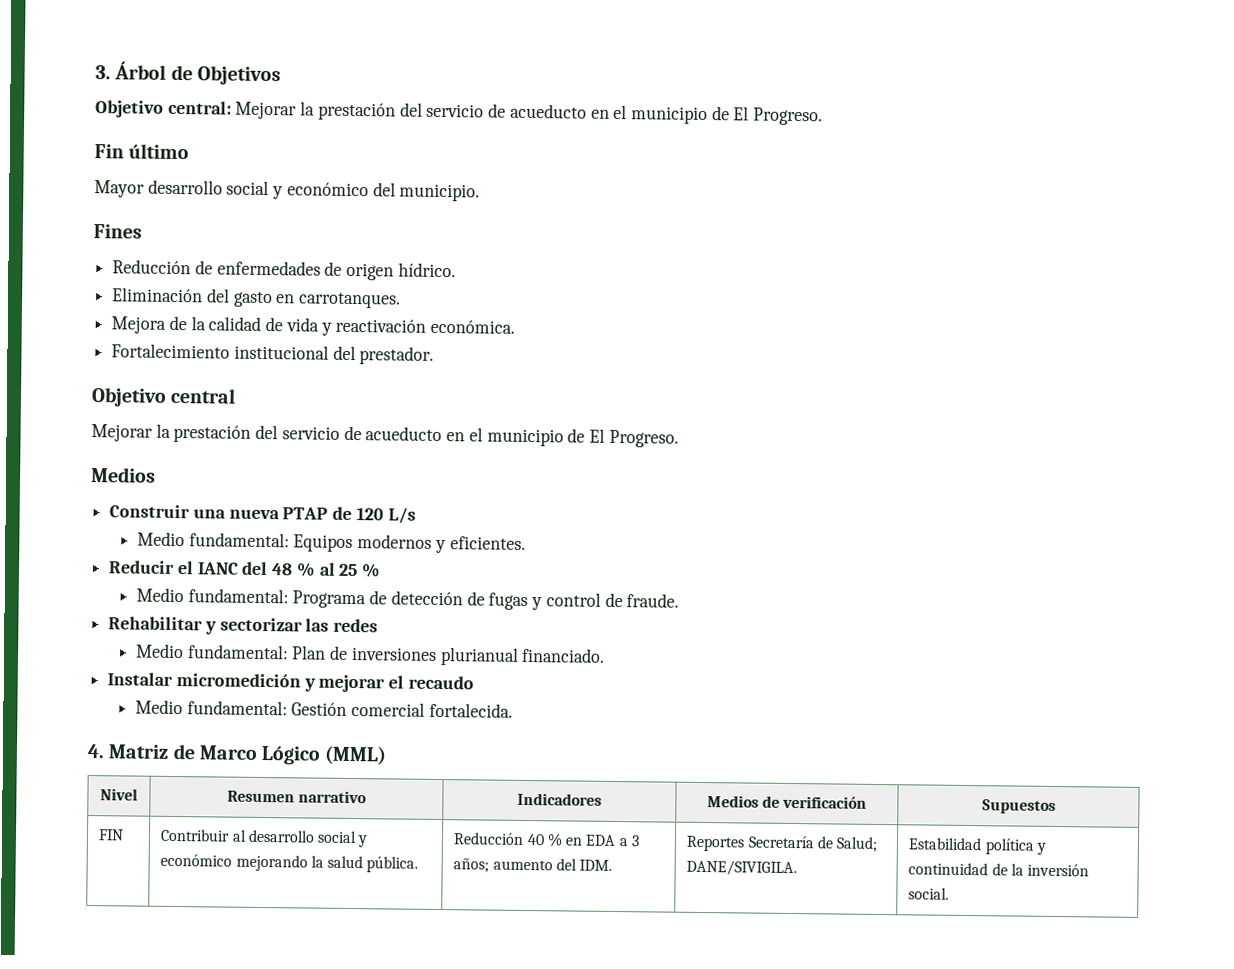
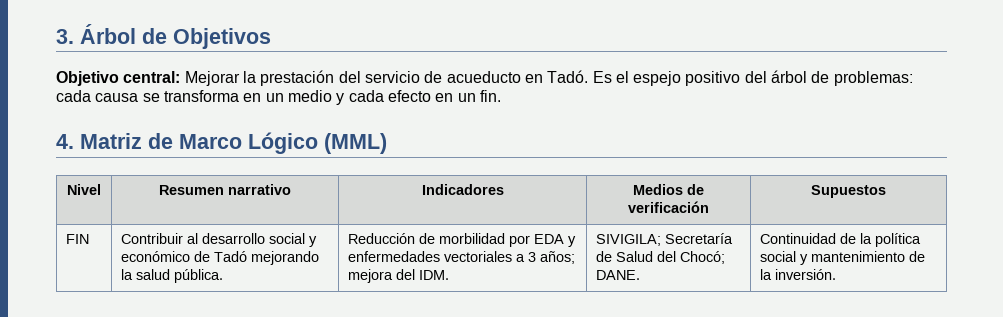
- Objetivo central: Mejorar la prestación del servicio de acueducto en el municipio de El Progreso.
- Fin último
- Mayor desarrollo social y económico del municipio.
- Fines
- Reducción de enfermedades de origen hídrico.
- Eliminación del gasto en carrotanques.
- Mejora de la calidad de vida y reactivación económica.
- Fortalecimiento institucional del prestador.
- Objetivo central
- Mejorar la prestación del servicio de acueducto en el municipio de El Progreso.
- Medios
- Construir una nueva PTAP de 120 L/s
- Medio fundamental: Equipos modernos y eficientes.
- Reducir el IANC del 48 % al 25 %
- Medio fundamental: Programa de detección de fugas y control de fraude.
- Rehabilitar y sectorizar las redes
- Medio fundamental: Plan de inversiones plurianual financiado.
- Instalar micromedición y mejorar el recaudo
- Medio fundamental: Gestión comercial fortalecida.
+ Objetivo central: Mejorar la prestación del servicio de acueducto en Tadó. Es el espejo positivo del árbol de problemas: cada causa se transforma en un medio y cada efecto en un fin.
- Contribuir al desarrollo social y económico mejorando la salud pública.
+ Contribuir al desarrollo social y económico de Tadó mejorando la salud pública.
- Reducción 40 % en EDA a 3 años; aumento del IDM.
+ Reducción de morbilidad por EDA y enfermedades vectoriales a 3 años; mejora del IDM.
- Reportes Secretaría de Salud; DANE/SIVIGILA. | Estabilidad política y continuidad de la inversión social.
+ SIVIGILA; Secretaría de Salud del Chocó; DANE. | Continuidad de la política social y mantenimiento de la inversión.

